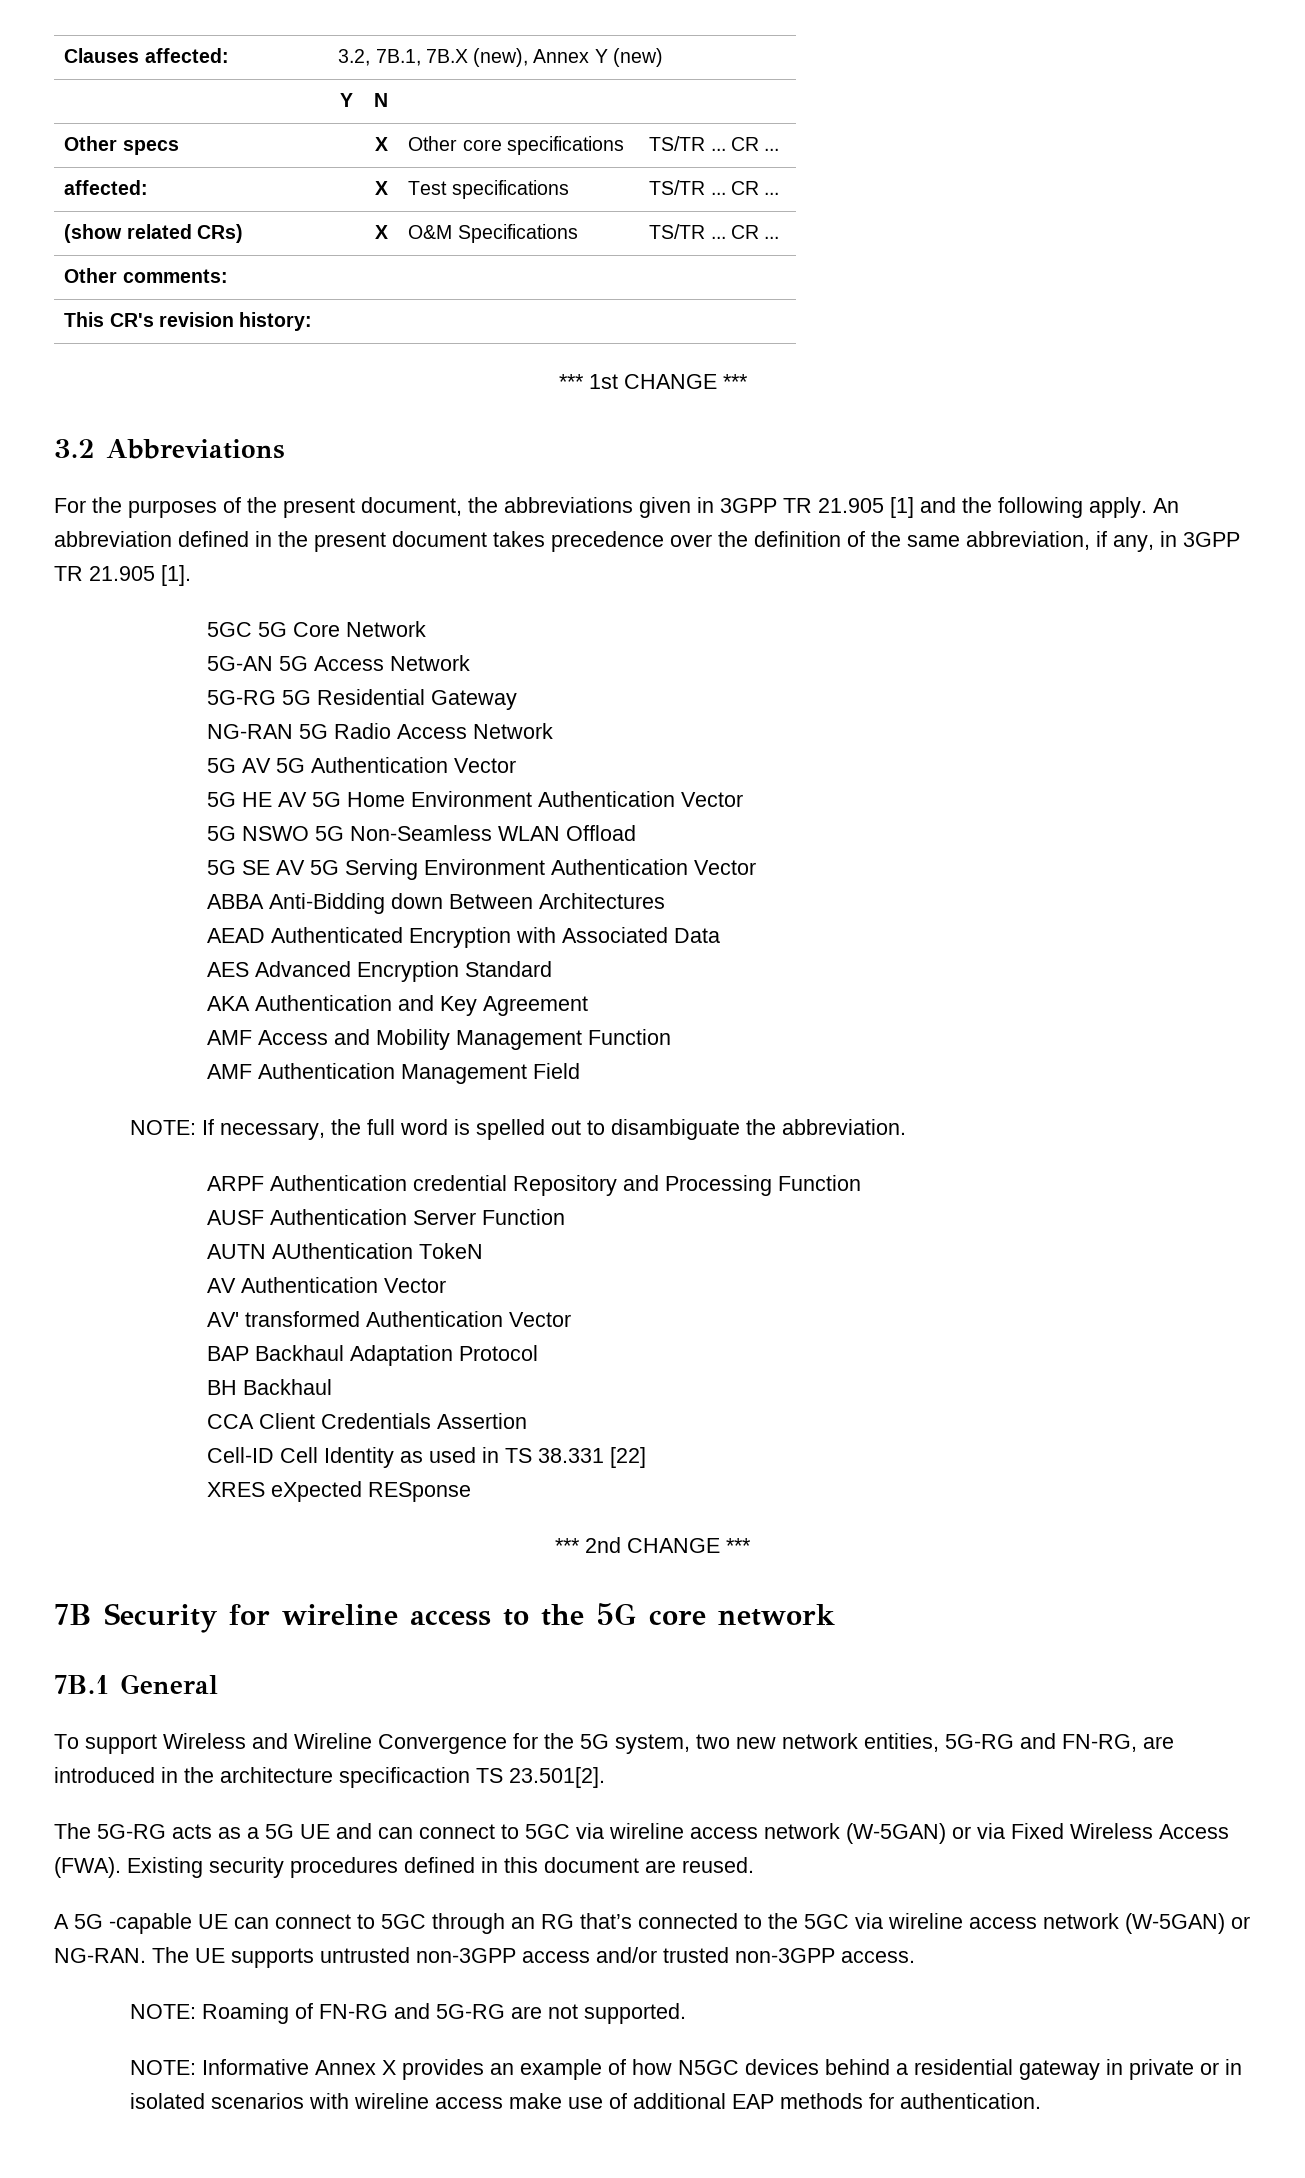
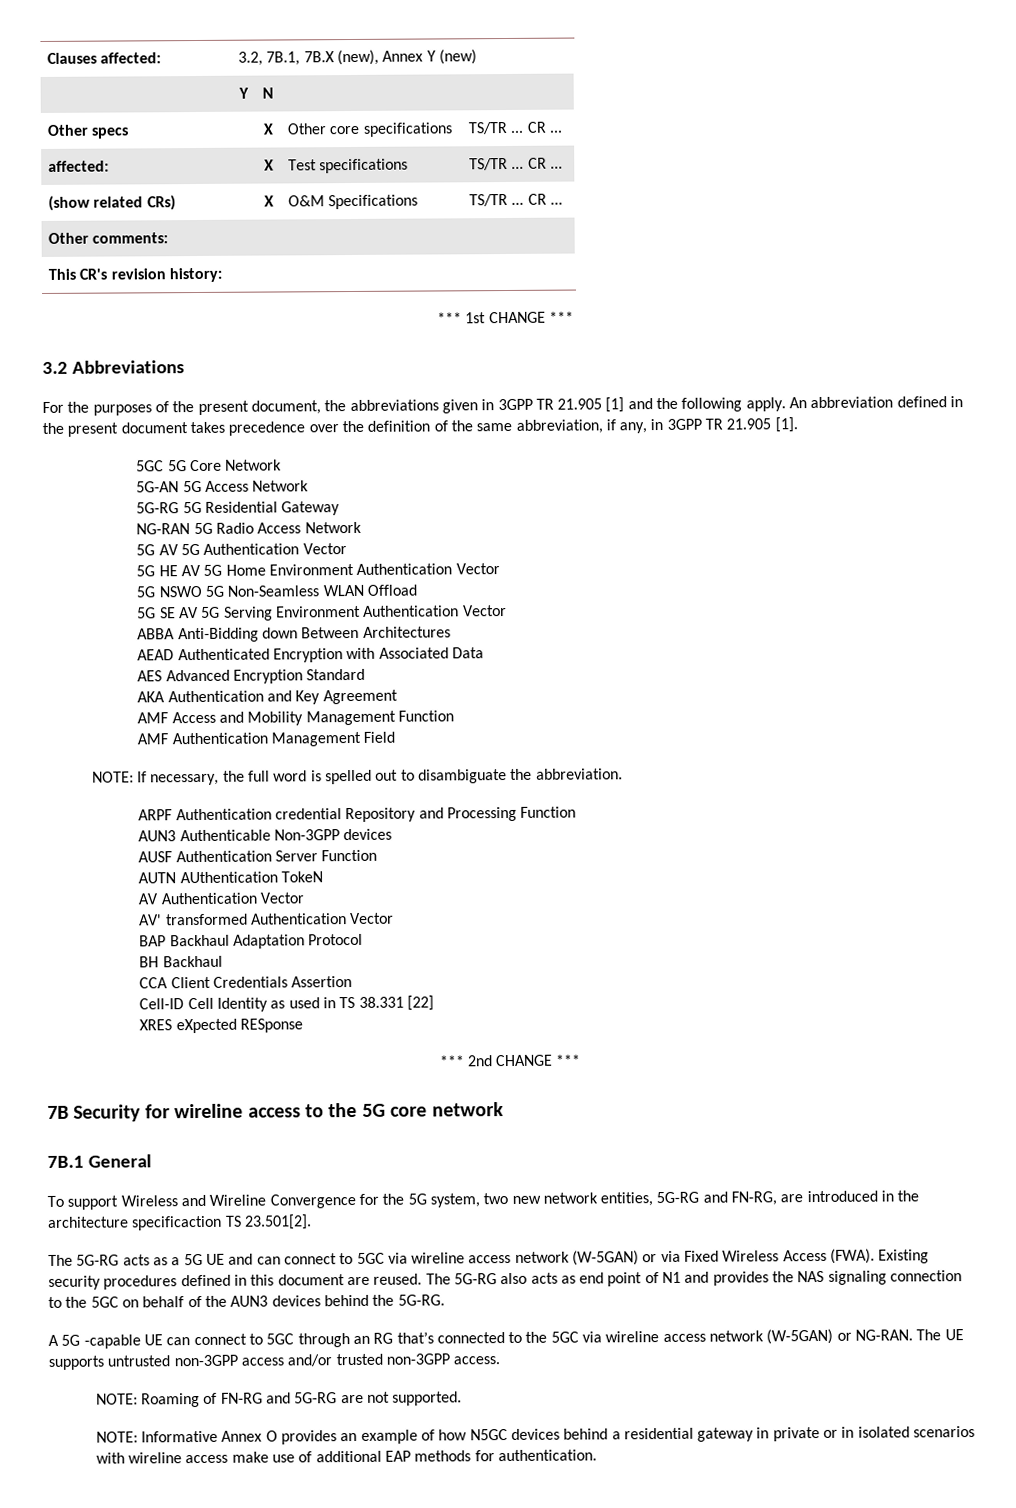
+ AUN3 Authenticable Non-3GPP devices
+ The 5G-RG also acts as end point of N1 and provides the NAS signaling connection to the 5GC on behalf of the AUN3 devices behind the 5G-RG.
- NOTE: Informative Annex X provides an example of how N5GC devices behind a residential gateway in private or in isolated scenarios with wireline access make use of additional EAP methods for authentication.
+ NOTE: Informative Annex O provides an example of how N5GC devices behind a residential gateway in private or in isolated scenarios with wireline access make use of additional EAP methods for authentication.

